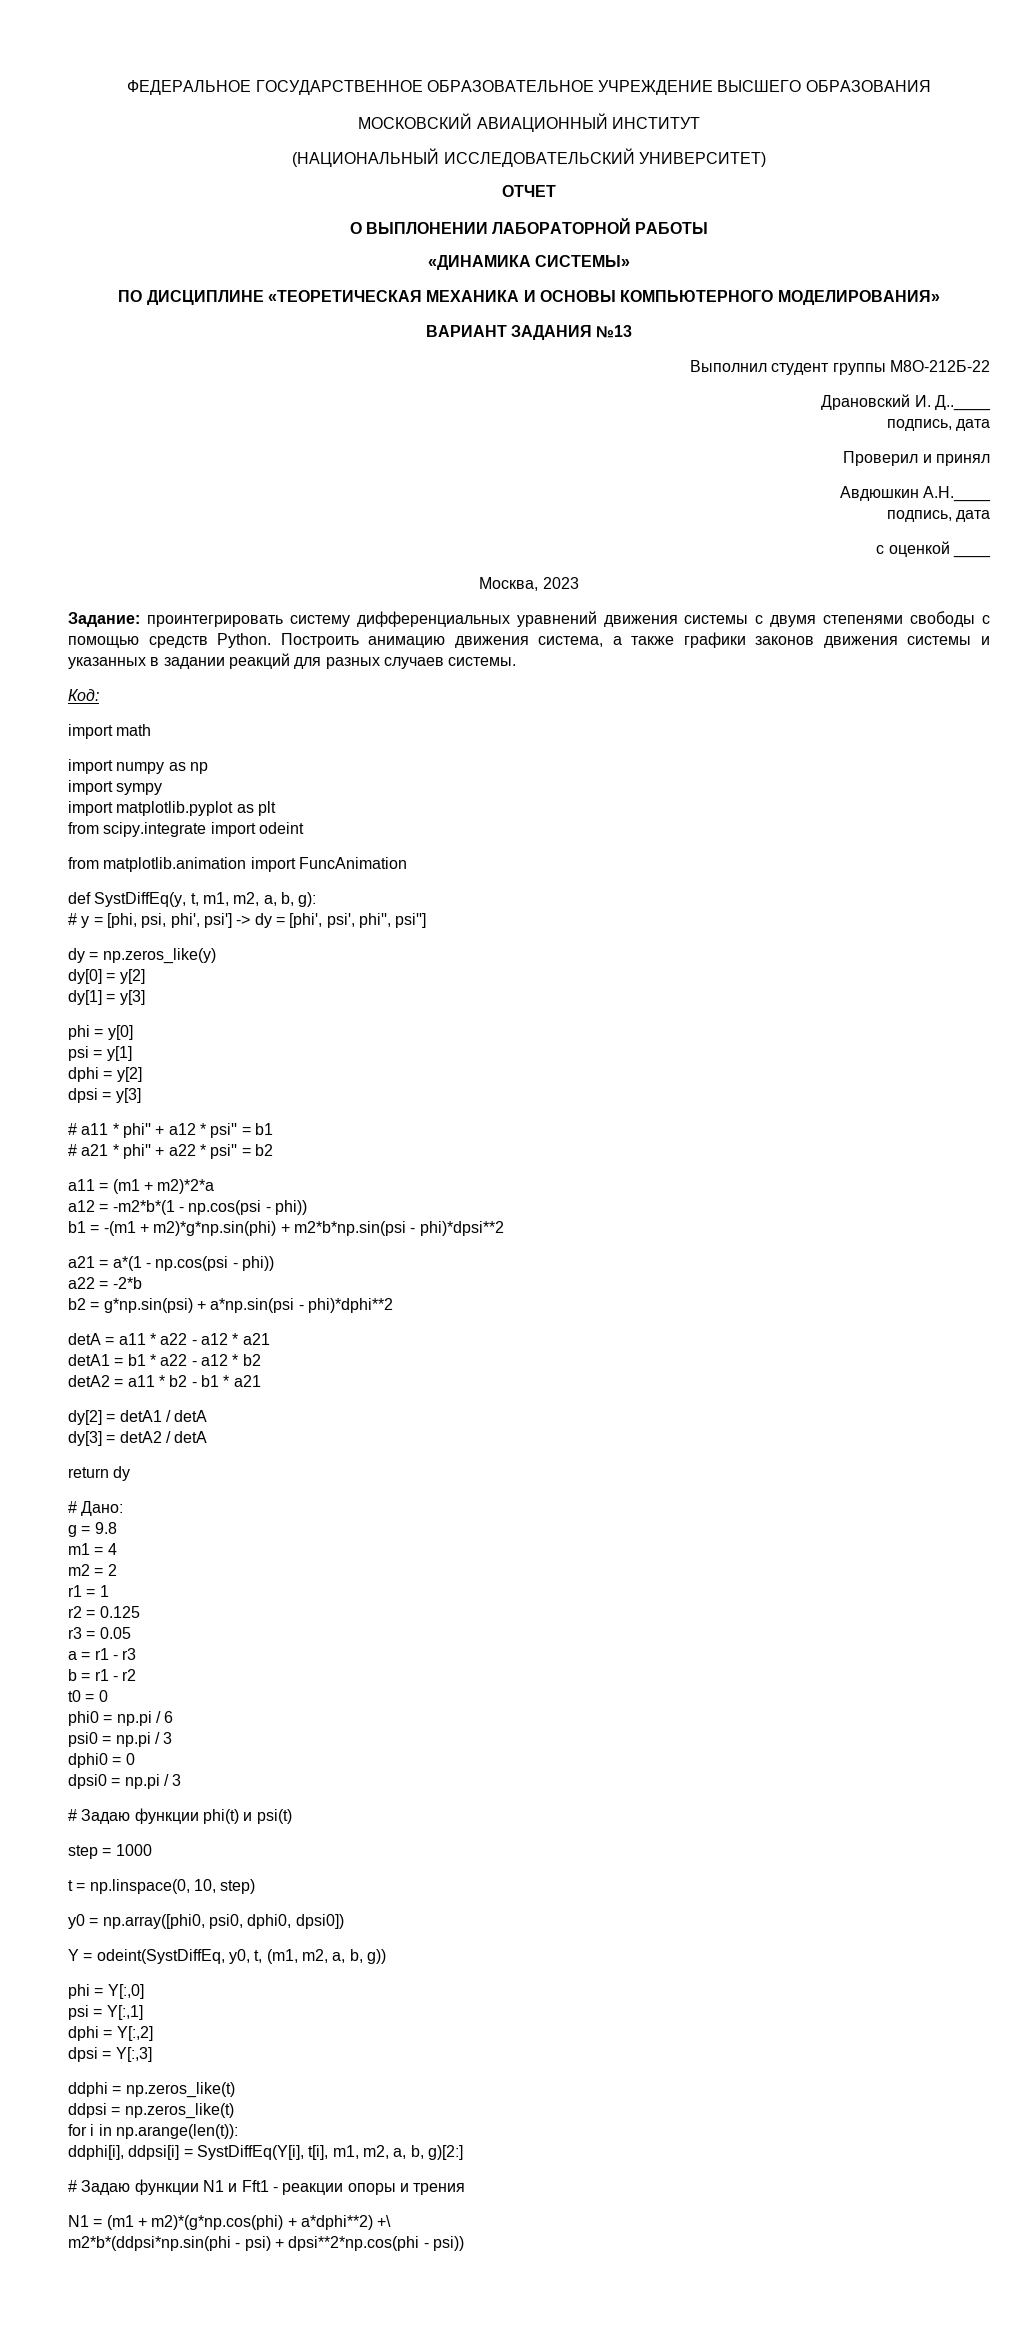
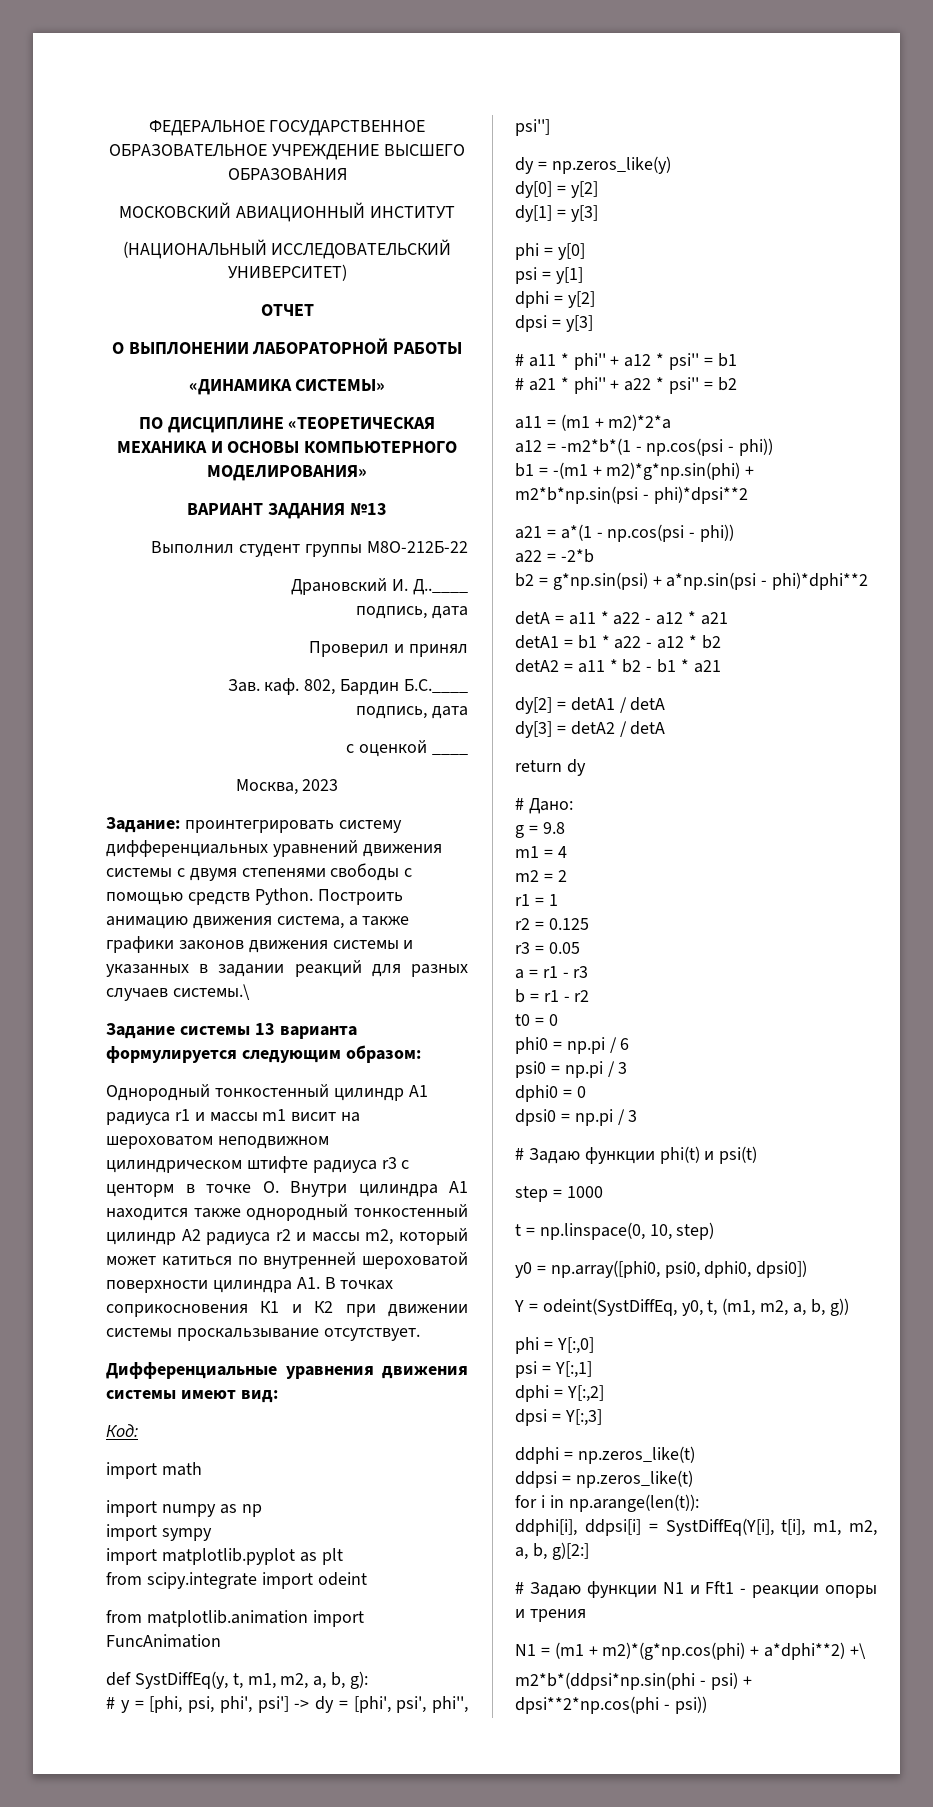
- Авдюшкин А.Н.____
+ Зав. каф. 802, Бардин Б.С.____
- Построить анимацию движения система, а также графики законов движения системы и указанных в задании реакций для разных случаев системы.
+ Построить анимацию движения система, а также графики законов движения системы и указанных в задании реакций для разных случаев системы.\
+ Задание системы 13 варианта формулируется следующим образом:
+ Однородный тонкостенный цилиндр А1 радиуса r1 и массы m1 висит на шероховатом неподвижном цилиндрическом штифте радиуса r3 с центорм в точке О. Внутри цилиндра А1 находится также однородный тонкостенный цилиндр А2 радиуса r2 и массы m2, который может катиться по внутренней шероховатой поверхности цилиндра А1. В точках соприкосновения К1 и К2 при движении системы проскальзывание отсутствует.
+ Дифференциальные уравнения движения системы имеют вид:

